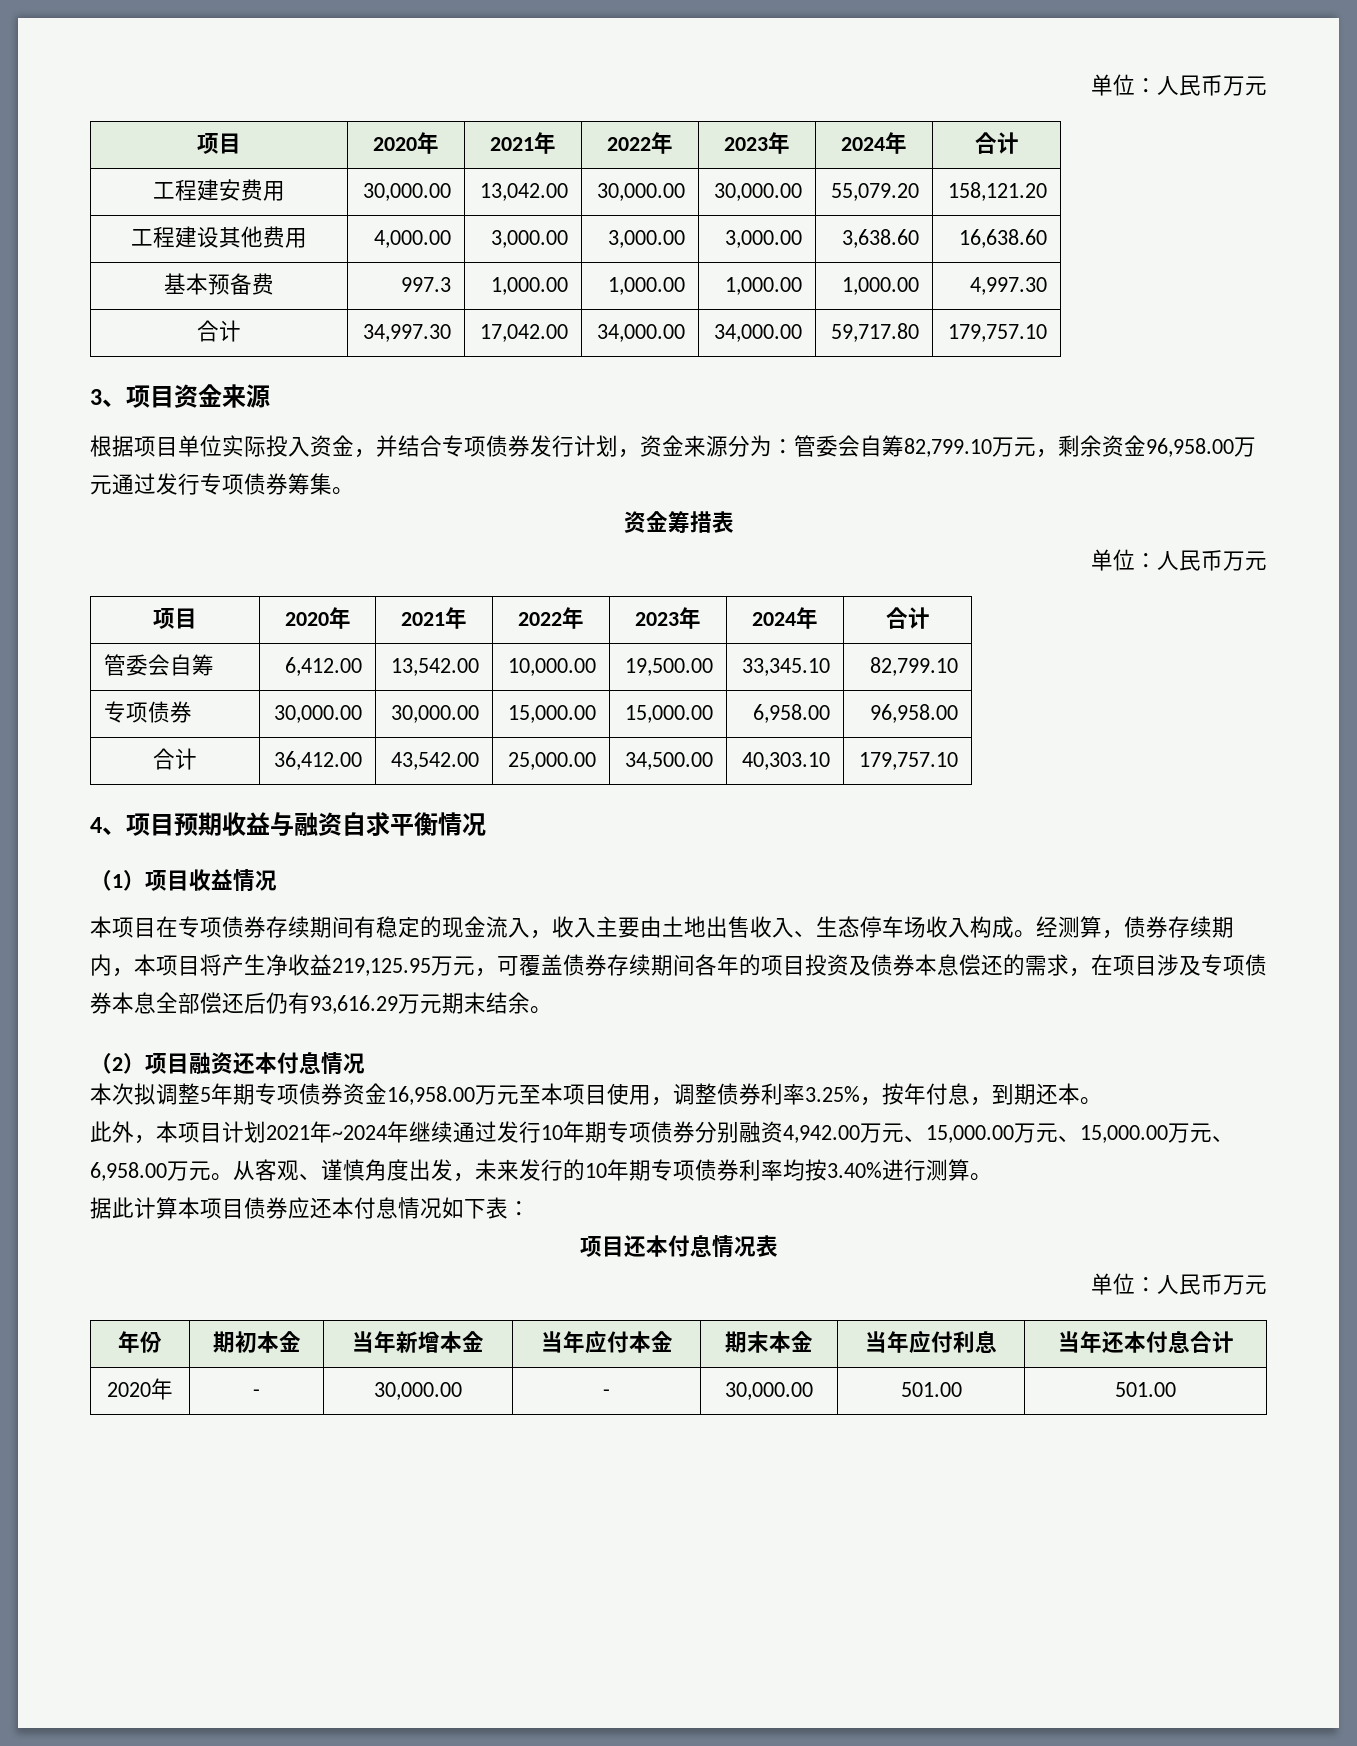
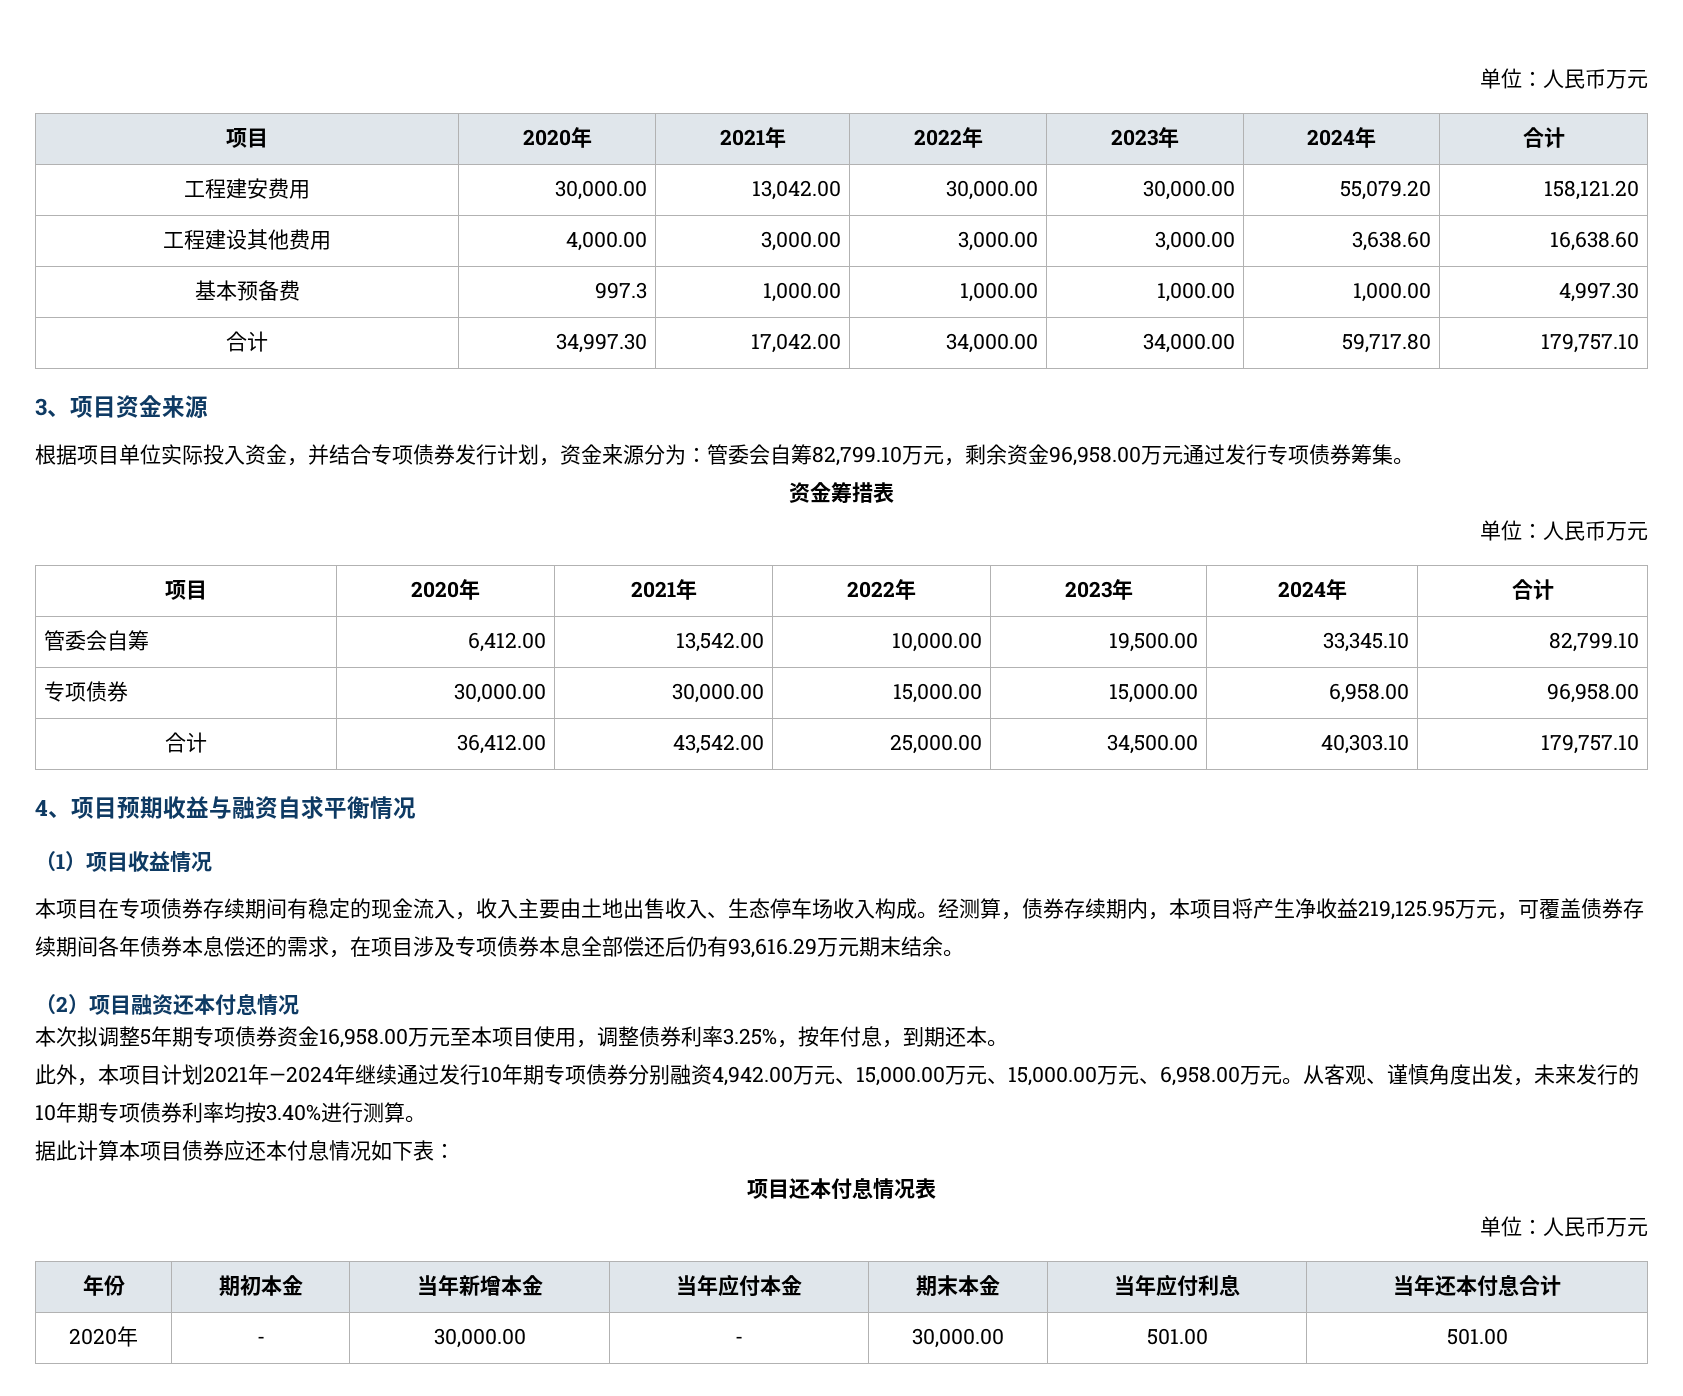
- 经测算，债券存续期内，本项目将产生净收益219,125.95万元，可覆盖债券存续期间各年的项目投资及债券本息偿还的需求，在项目涉及专项债券本息全部偿还后仍有93,616.29万元期末结余。
+ 经测算，债券存续期内，本项目将产生净收益219,125.95万元，可覆盖债券存续期间各年债券本息偿还的需求，在项目涉及专项债券本息全部偿还后仍有93,616.29万元期末结余。
- 此外，本项目计划2021年~2024年继续通过发行10年期专项债券分别融资4,942.00万元、15,000.00万元、15,000.00万元、6,958.00万元。
+ 此外，本项目计划2021年—2024年继续通过发行10年期专项债券分别融资4,942.00万元、15,000.00万元、15,000.00万元、6,958.00万元。

